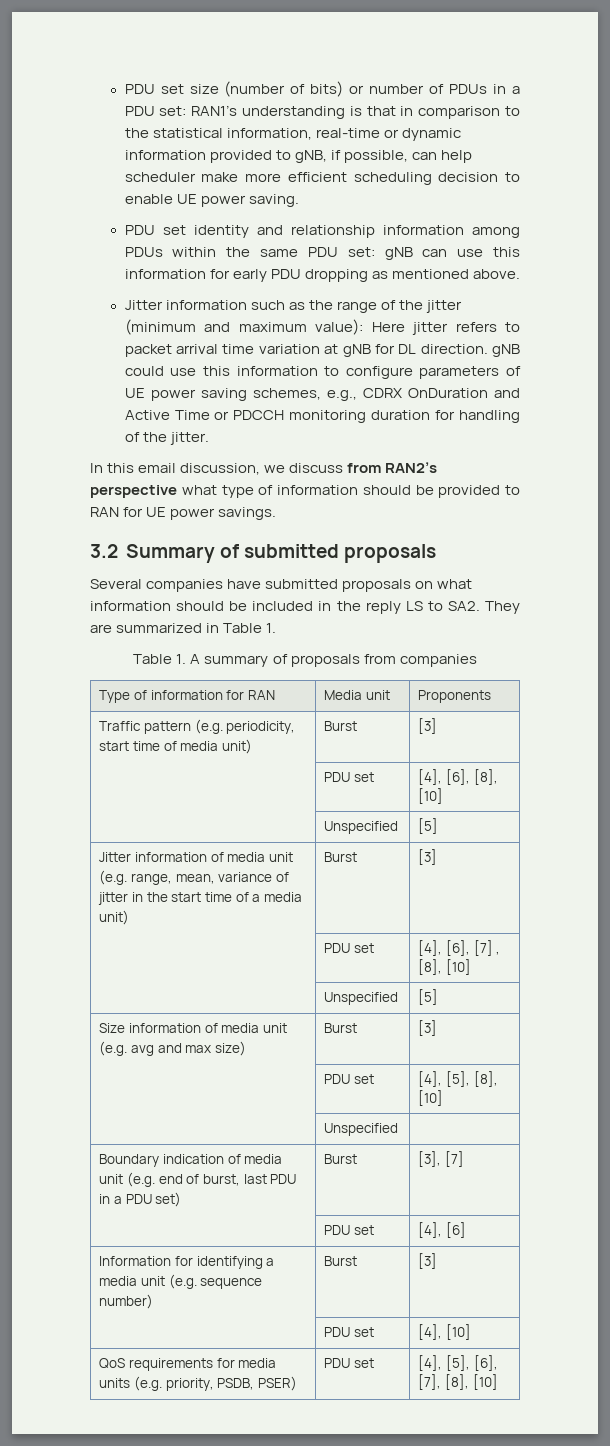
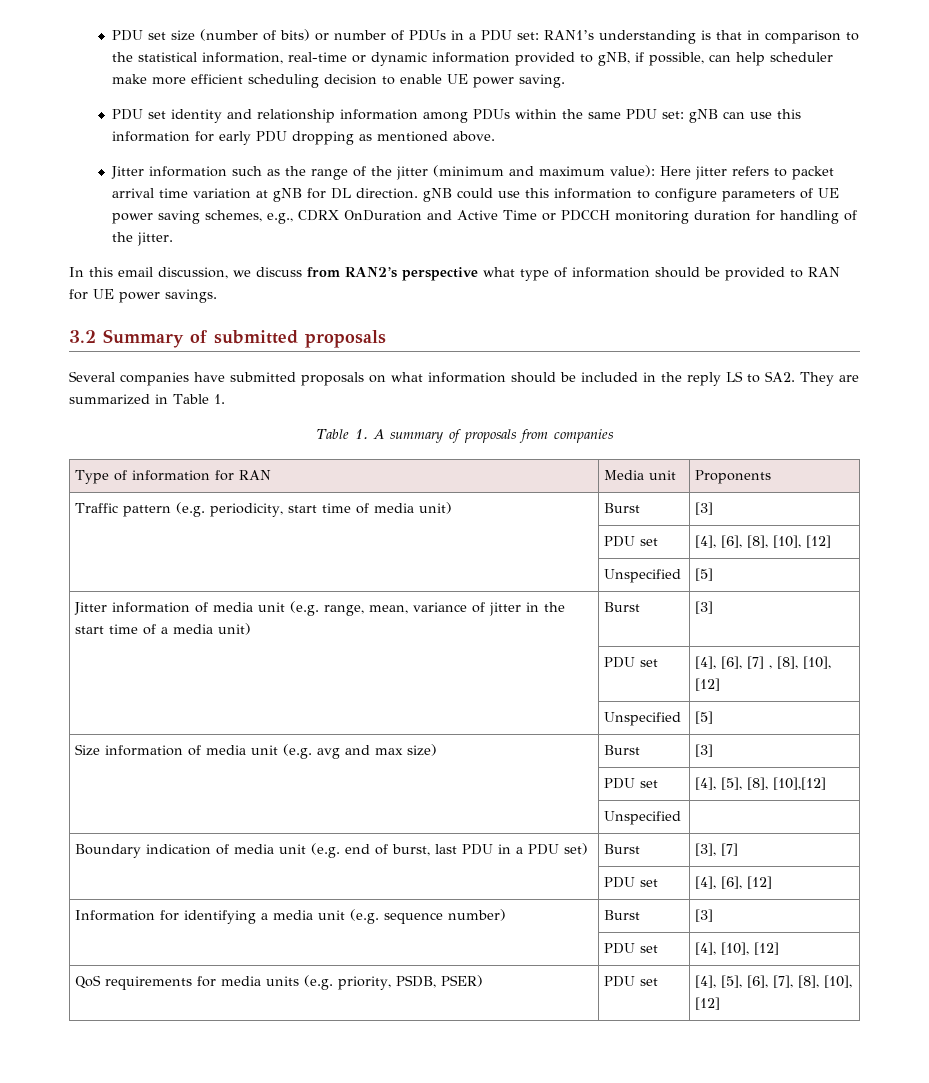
- | PDU set | [4], [6], [8], [10]
+ | PDU set | [4], [6], [8], [10], [12]
- | PDU set | [4], [6], [7] , [8], [10]
+ | PDU set | [4], [6], [7] , [8], [10], [12]
- | PDU set | [4], [5], [8], [10]
+ | PDU set | [4], [5], [8], [10],[12]
- | PDU set | [4], [6]
+ | PDU set | [4], [6], [12]
- | PDU set | [4], [10]
+ | PDU set | [4], [10], [12]
- QoS requirements for media units (e.g. priority, PSDB, PSER) | PDU set | [4], [5], [6], [7], [8], [10]
+ QoS requirements for media units (e.g. priority, PSDB, PSER) | PDU set | [4], [5], [6], [7], [8], [10], [12]

